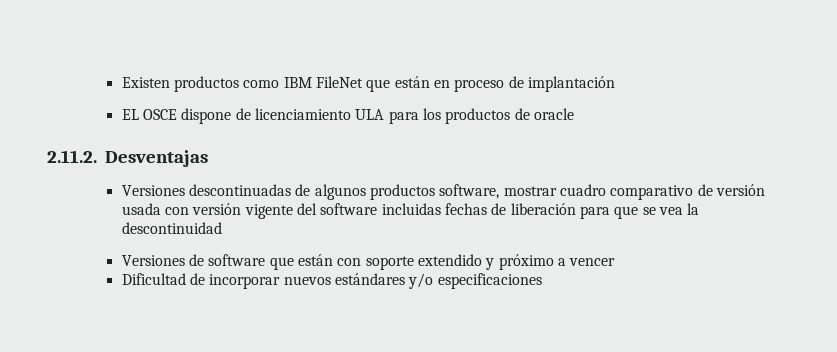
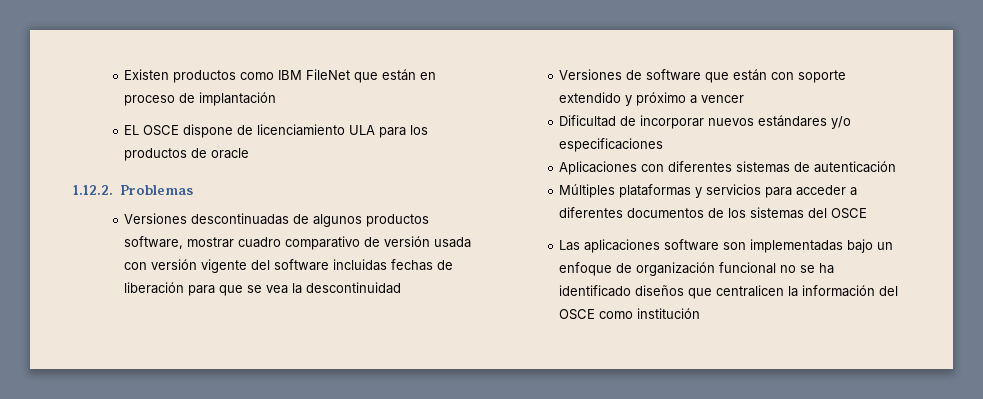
- 2.11.2. Desventajas
+ 1.12.2. Problemas
+ Aplicaciones con diferentes sistemas de autenticación
+ Múltiples plataformas y servicios para acceder a diferentes documentos de los sistemas del OSCE
+ Las aplicaciones software son implementadas bajo un enfoque de organización funcional no se ha identificado diseños que centralicen la información del OSCE como institución

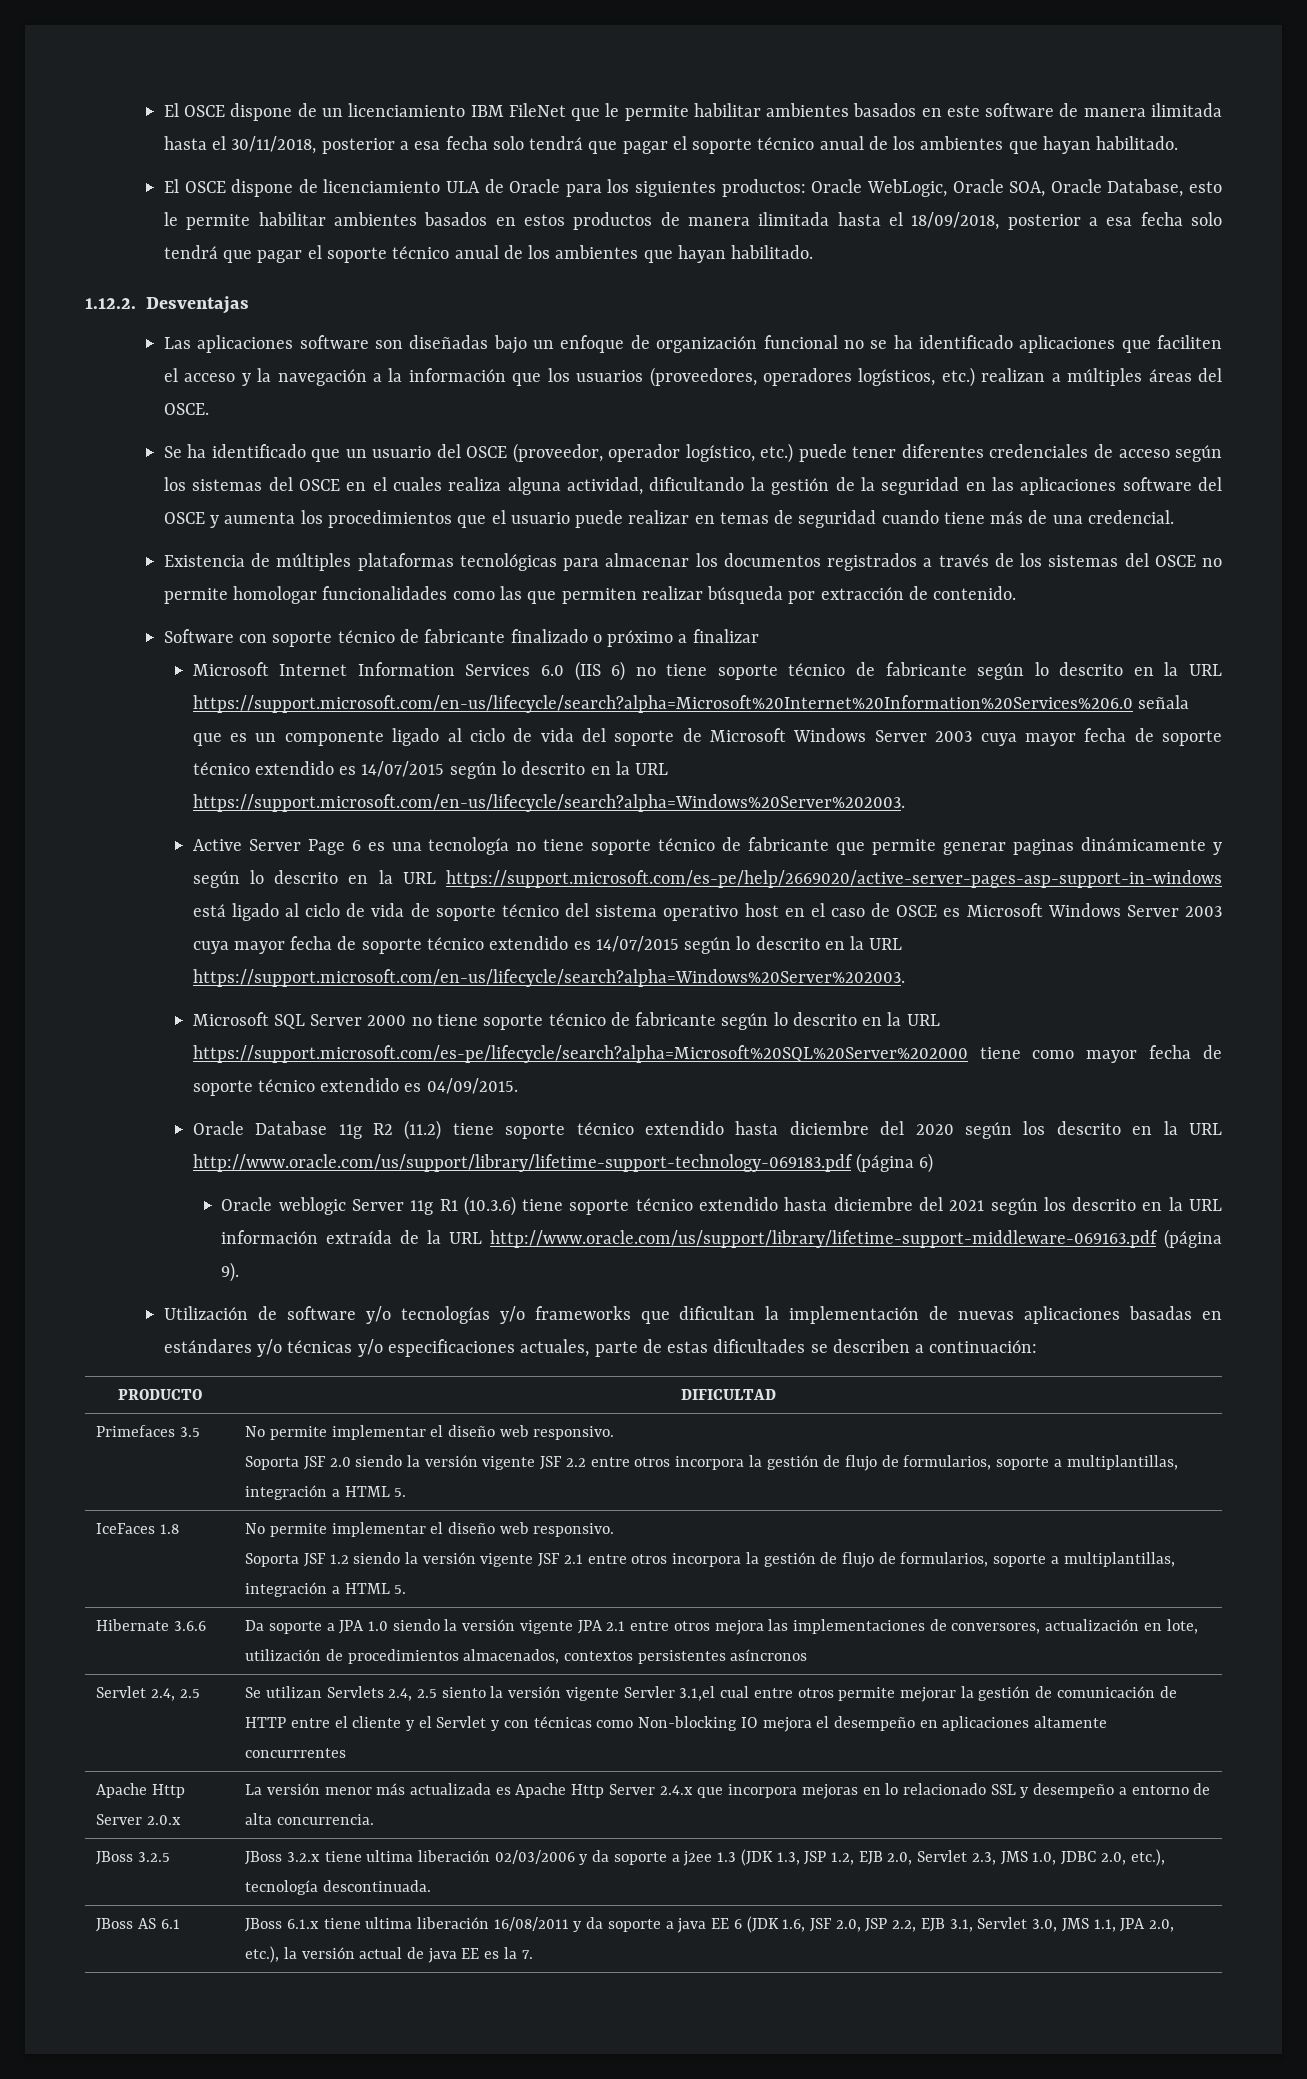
- Existen productos como IBM FileNet que están en proceso de implantación
- EL OSCE dispone de licenciamiento ULA para los productos de oracle
- 1.12.2. Problemas
- Versiones descontinuadas de algunos productos software, mostrar cuadro comparativo de versión usada con versión vigente del software incluidas fechas de liberación para que se vea la descontinuidad
- Versiones de software que están con soporte extendido y próximo a vencer
- Dificultad de incorporar nuevos estándares y/o especificaciones
- Aplicaciones con diferentes sistemas de autenticación
- Múltiples plataformas y servicios para acceder a diferentes documentos de los sistemas del OSCE
+ El OSCE dispone de un licenciamiento IBM FileNet que le permite habilitar ambientes basados en este software de manera ilimitada hasta el 30/11/2018, posterior a esa fecha solo tendrá que pagar el soporte técnico anual de los ambientes que hayan habilitado.
+ El OSCE dispone de licenciamiento ULA de Oracle para los siguientes productos: Oracle WebLogic, Oracle SOA, Oracle Database, esto le permite habilitar ambientes basados en estos productos de manera ilimitada hasta el 18/09/2018, posterior a esa fecha solo tendrá que pagar el soporte técnico anual de los ambientes que hayan habilitado.
+ 1.12.2. Desventajas
- Las aplicaciones software son implementadas bajo un enfoque de organización funcional no se ha identificado diseños que centralicen la información del OSCE como institución
+ Las aplicaciones software son diseñadas bajo un enfoque de organización funcional no se ha identificado aplicaciones que faciliten el acceso y la navegación a la información que los usuarios (proveedores, operadores logísticos, etc.) realizan a múltiples áreas del OSCE.
+ Se ha identificado que un usuario del OSCE (proveedor, operador logístico, etc.) puede tener diferentes credenciales de acceso según los sistemas del OSCE en el cuales realiza alguna actividad, dificultando la gestión de la seguridad en las aplicaciones software del OSCE y aumenta los procedimientos que el usuario puede realizar en temas de seguridad cuando tiene más de una credencial.
+ Existencia de múltiples plataformas tecnológicas para almacenar los documentos registrados a través de los sistemas del OSCE no permite homologar funcionalidades como las que permiten realizar búsqueda por extracción de contenido.
+ Software con soporte técnico de fabricante finalizado o próximo a finalizar
+ Microsoft Internet Information Services 6.0 (IIS 6) no tiene soporte técnico de fabricante según lo descrito en la URL https://support.microsoft.com/en-us/lifecycle/search?alpha=Microsoft%20Internet%20Information%20Services%206.0 señala que es un componente ligado al ciclo de vida del soporte de Microsoft Windows Server 2003 cuya mayor fecha de soporte técnico extendido es 14/07/2015 según lo descrito en la URL https://support.microsoft.com/en-us/lifecycle/search?alpha=Windows%20Server%202003.
+ Active Server Page 6 es una tecnología no tiene soporte técnico de fabricante que permite generar paginas dinámicamente y según lo descrito en la URL https://support.microsoft.com/es-pe/help/2669020/active-server-pages-asp-support-in-windows está ligado al ciclo de vida de soporte técnico del sistema operativo host en el caso de OSCE es Microsoft Windows Server 2003 cuya mayor fecha de soporte técnico extendido es 14/07/2015 según lo descrito en la URL https://support.microsoft.com/en-us/lifecycle/search?alpha=Windows%20Server%202003.
+ Microsoft SQL Server 2000 no tiene soporte técnico de fabricante según lo descrito en la URL https://support.microsoft.com/es-pe/lifecycle/search?alpha=Microsoft%20SQL%20Server%202000 tiene como mayor fecha de soporte técnico extendido es 04/09/2015.
+ Oracle Database 11g R2 (11.2) tiene soporte técnico extendido hasta diciembre del 2020 según los descrito en la URL http://www.oracle.com/us/support/library/lifetime-support-technology-069183.pdf (página 6)
+ Oracle weblogic Server 11g R1 (10.3.6) tiene soporte técnico extendido hasta diciembre del 2021 según los descrito en la URL información extraída de la URL http://www.oracle.com/us/support/library/lifetime-support-middleware-069163.pdf (página 9).
+ Utilización de software y/o tecnologías y/o frameworks que dificultan la implementación de nuevas aplicaciones basadas en estándares y/o técnicas y/o especificaciones actuales, parte de estas dificultades se describen a continuación:
+ PRODUCTO | DIFICULTAD
+ Primefaces 3.5 | No permite implementar el diseño web responsivo.
+ Soporta JSF 2.0 siendo la versión vigente JSF 2.2 entre otros incorpora la gestión de flujo de formularios, soporte a multiplantillas, integración a HTML 5.
+ IceFaces 1.8 | No permite implementar el diseño web responsivo.
+ Soporta JSF 1.2 siendo la versión vigente JSF 2.1 entre otros incorpora la gestión de flujo de formularios, soporte a multiplantillas, integración a HTML 5.
+ Hibernate 3.6.6 | Da soporte a JPA 1.0 siendo la versión vigente JPA 2.1 entre otros mejora las implementaciones de conversores, actualización en lote, utilización de procedimientos almacenados, contextos persistentes asíncronos
+ Servlet 2.4, 2.5 | Se utilizan Servlets 2.4, 2.5 siento la versión vigente Servler 3.1,el cual entre otros permite mejorar la gestión de comunicación de HTTP entre el cliente y el Servlet y con técnicas como Non-blocking IO mejora el desempeño en aplicaciones altamente concurrrentes
+ Apache Http Server 2.0.x | La versión menor más actualizada es Apache Http Server 2.4.x que incorpora mejoras en lo relacionado SSL y desempeño a entorno de alta concurrencia.
+ JBoss 3.2.5 | JBoss 3.2.x tiene ultima liberación 02/03/2006 y da soporte a j2ee 1.3 (JDK 1.3, JSP 1.2, EJB 2.0, Servlet 2.3, JMS 1.0, JDBC 2.0, etc.), tecnología descontinuada.
+ JBoss AS 6.1 | JBoss 6.1.x tiene ultima liberación 16/08/2011 y da soporte a java EE 6 (JDK 1.6, JSF 2.0, JSP 2.2, EJB 3.1, Servlet 3.0, JMS 1.1, JPA 2.0, etc.), la versión actual de java EE es la 7.

